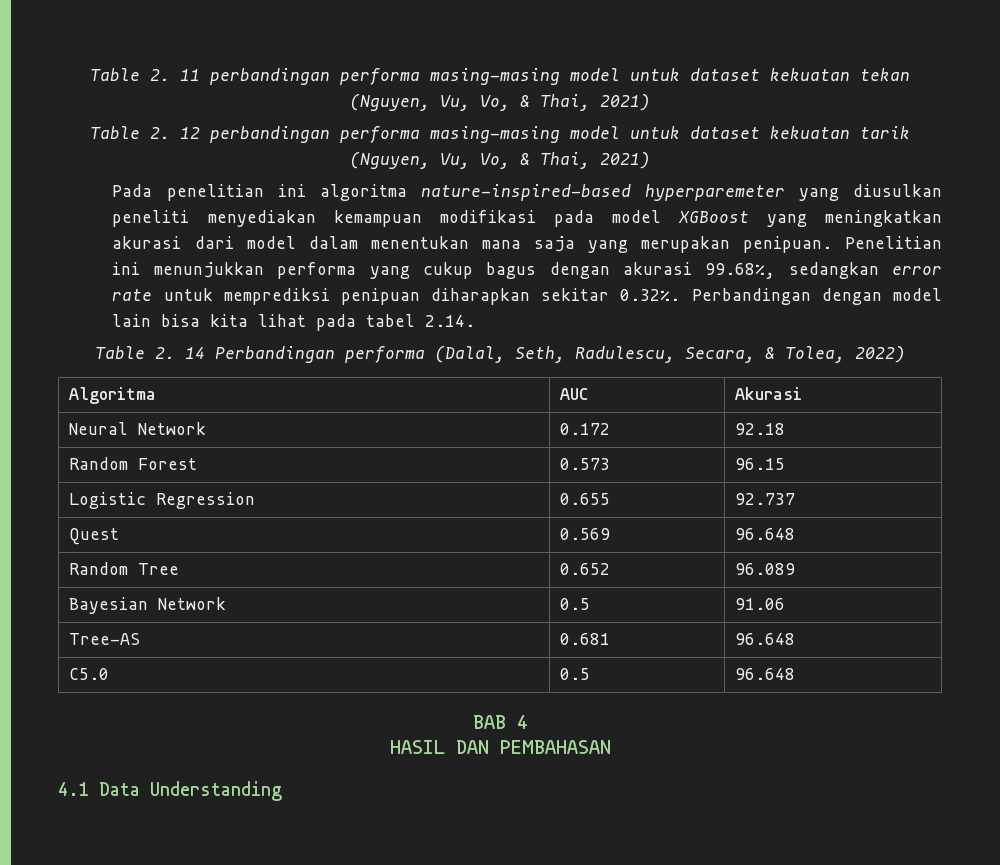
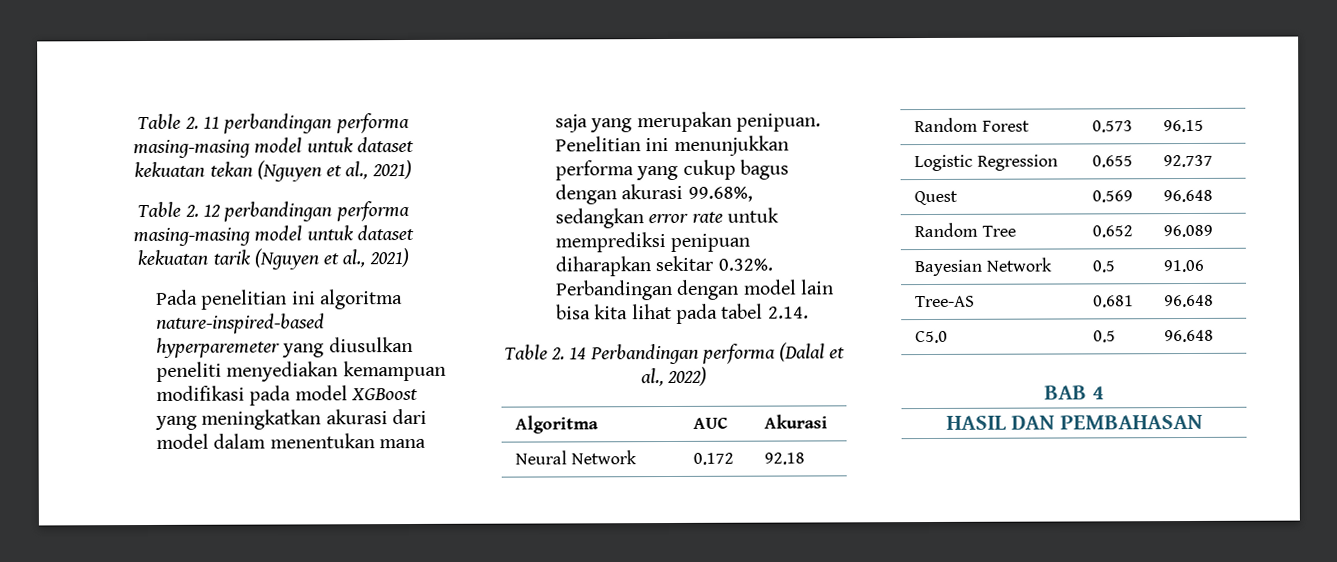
- Table 2. 11 perbandingan performa masing-masing model untuk dataset kekuatan tekan (Nguyen, Vu, Vo, & Thai, 2021)
+ Table 2. 11 perbandingan performa masing-masing model untuk dataset kekuatan tekan (Nguyen et al., 2021)
- Table 2. 12 perbandingan performa masing-masing model untuk dataset kekuatan tarik (Nguyen, Vu, Vo, & Thai, 2021)
+ Table 2. 12 perbandingan performa masing-masing model untuk dataset kekuatan tarik (Nguyen et al., 2021)
- Table 2. 14 Perbandingan performa (Dalal, Seth, Radulescu, Secara, & Tolea, 2022)
+ Table 2. 14 Perbandingan performa (Dalal et al., 2022)
- 4.1 Data Understanding

